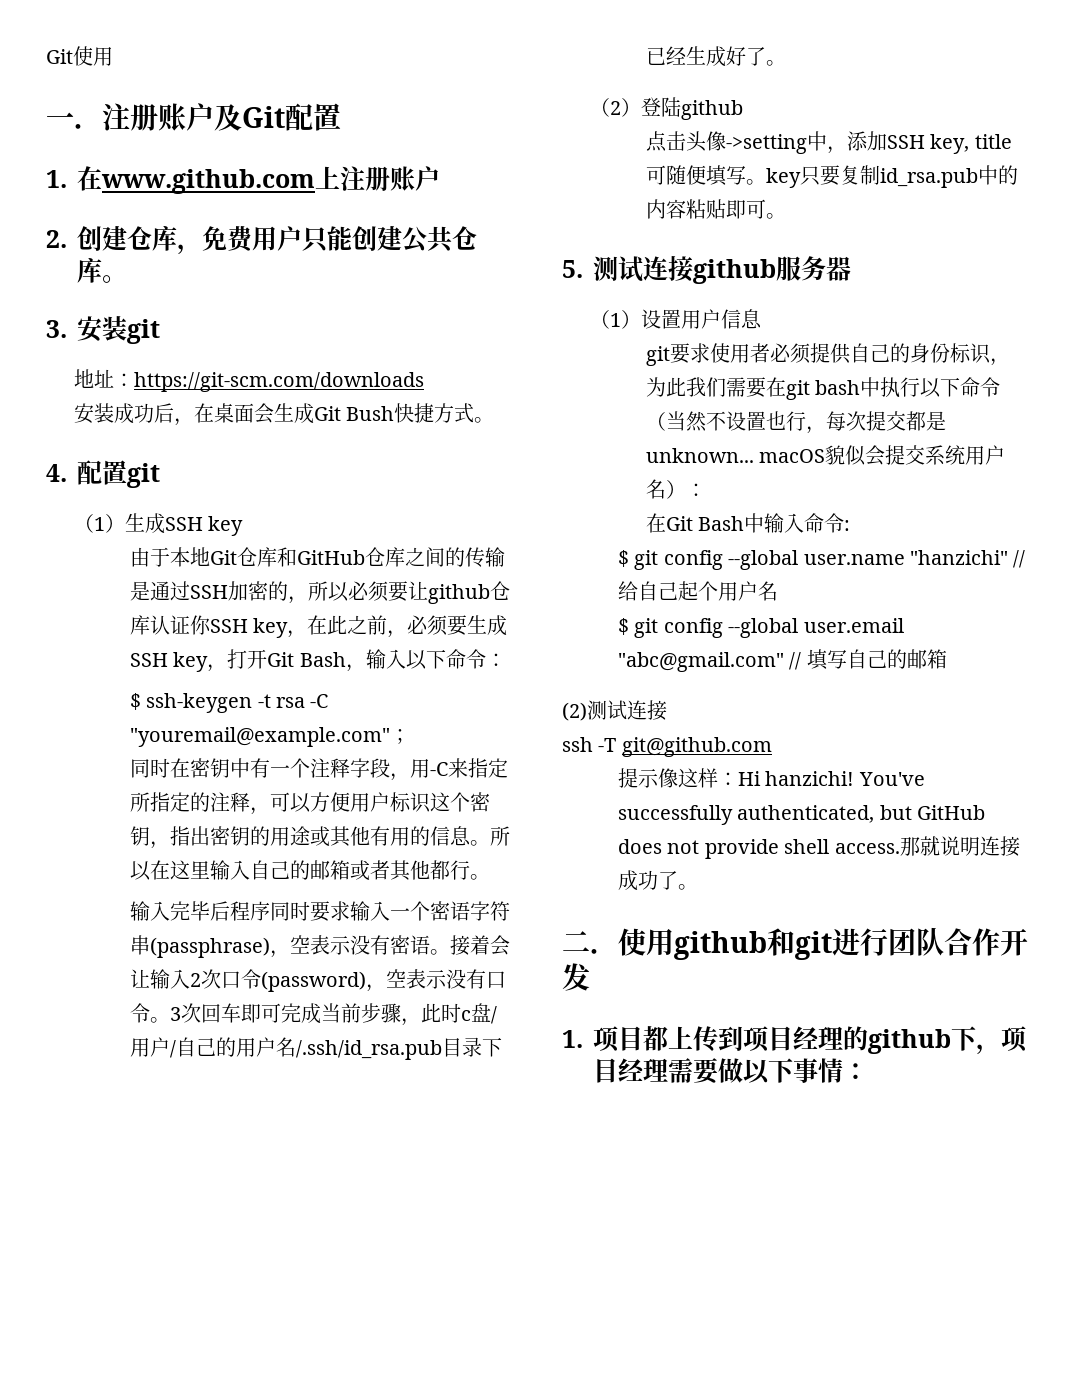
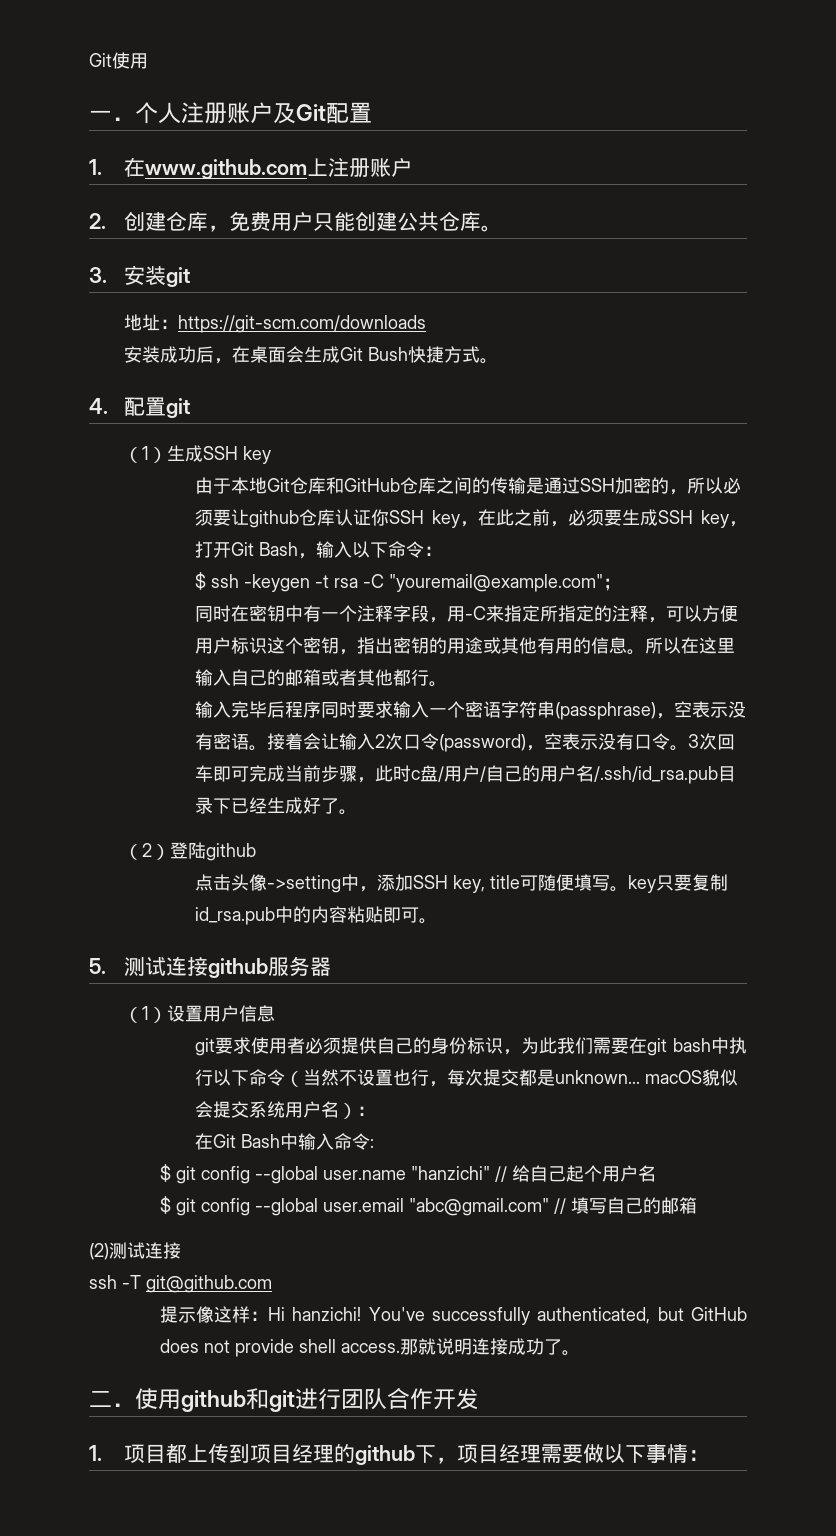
- 一．注册账户及Git配置
+ 一．个人注册账户及Git配置
- $ ssh-keygen -t rsa -C "youremail@example.com"；
+ $ ssh -keygen -t rsa -C "youremail@example.com"；

